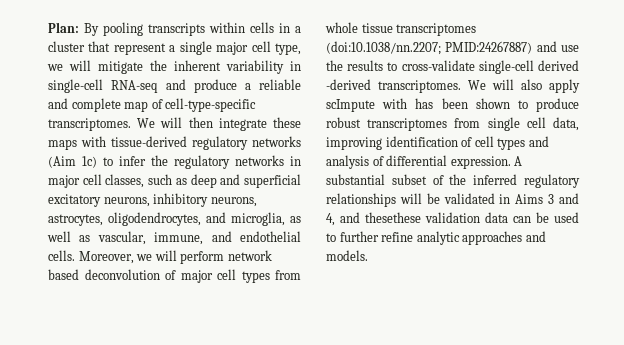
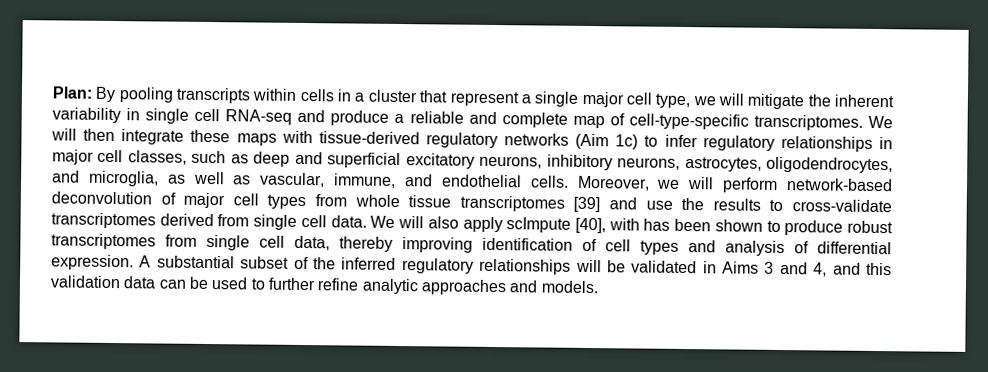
- Plan: By pooling transcripts within cells in a cluster that represent a single major cell type, we will mitigate the inherent variability in single-cell RNA-seq and produce a reliable and complete map of cell-type-specific transcriptomes.
+ Plan: By pooling transcripts within cells in a cluster that represent a single major cell type, we will mitigate the inherent variability in single cell RNA-seq and produce a reliable and complete map of cell-type-specific transcriptomes.
- We will then integrate these maps with tissue-derived regulatory networks (Aim 1c) to infer the regulatory networks in major cell classes, such as deep and superficial excitatory neurons, inhibitory neurons, astrocytes, oligodendrocytes, and microglia, as well as vascular, immune, and endothelial cells.
+ We will then integrate these maps with tissue-derived regulatory networks (Aim 1c) to infer regulatory relationships in major cell classes, such as deep and superficial excitatory neurons, inhibitory neurons, astrocytes, oligodendrocytes, and microglia, as well as vascular, immune, and endothelial cells.
- Moreover, we will perform network based deconvolution of major cell types from whole tissue transcriptomes (doi:10.1038/nn.2207; PMID:24267887) and use the results to cross-validate single-cell derived -derived transcriptomes.
+ Moreover, we will perform network-based deconvolution of major cell types from whole tissue transcriptomes [39] and use the results to cross-validate transcriptomes derived from single cell data.
- We will also apply scImpute with has been shown to produce robust transcriptomes from single cell data, improving identification of cell types and analysis of differential expression.
+ We will also apply scImpute [40], with has been shown to produce robust transcriptomes from single cell data, thereby improving identification of cell types and analysis of differential expression.
- A substantial subset of the inferred regulatory relationships will be validated in Aims 3 and 4, and thesethese validation data can be used to further refine analytic approaches and models.
+ A substantial subset of the inferred regulatory relationships will be validated in Aims 3 and 4, and this validation data can be used to further refine analytic approaches and models.

